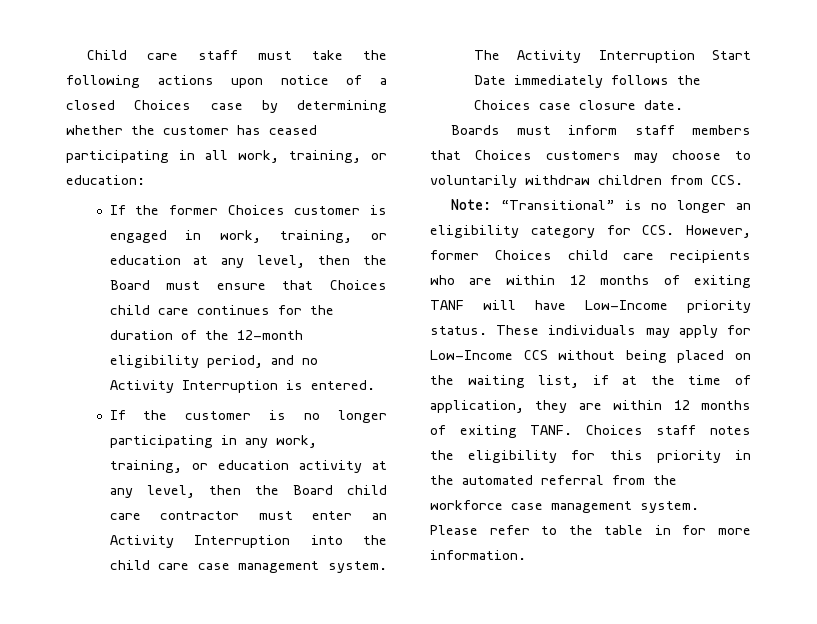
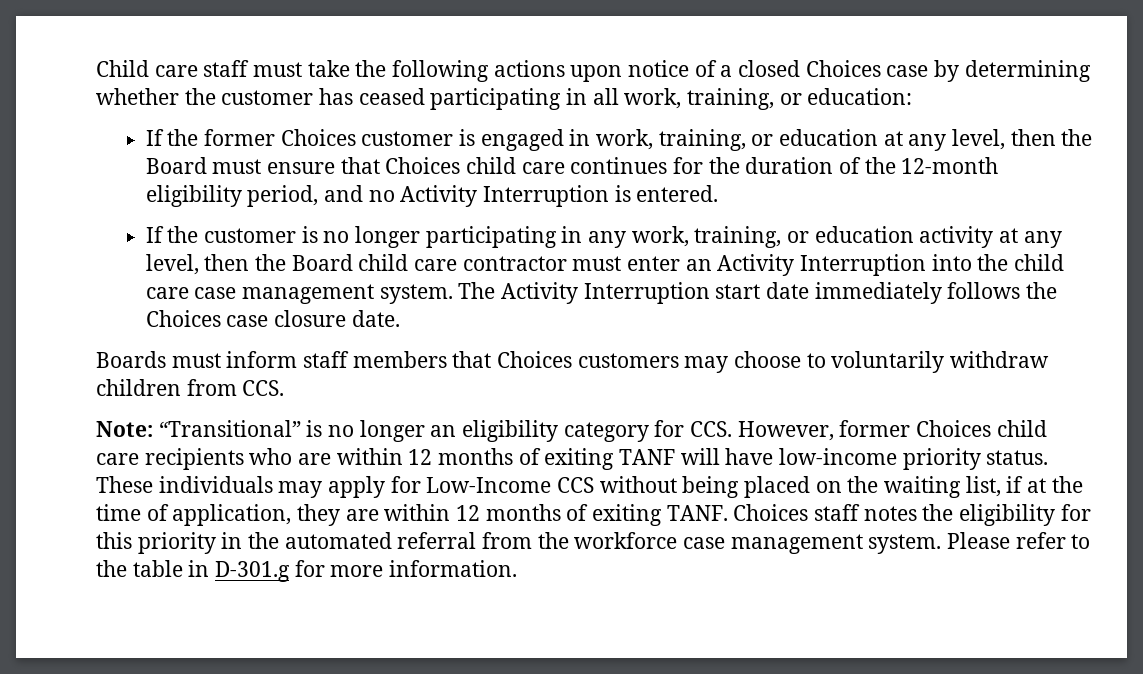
- The Activity Interruption Start Date immediately follows the Choices case closure date.
+ The Activity Interruption start date immediately follows the Choices case closure date.
- Note: “Transitional” is no longer an eligibility category for CCS. However, former Choices child care recipients who are within 12 months of exiting TANF will have Low-Income priority status.
+ Note: “Transitional” is no longer an eligibility category for CCS. However, former Choices child care recipients who are within 12 months of exiting TANF will have low-income priority status.
- Please refer to the table in for more information.
+ Please refer to the table in D-301.g for more information.

